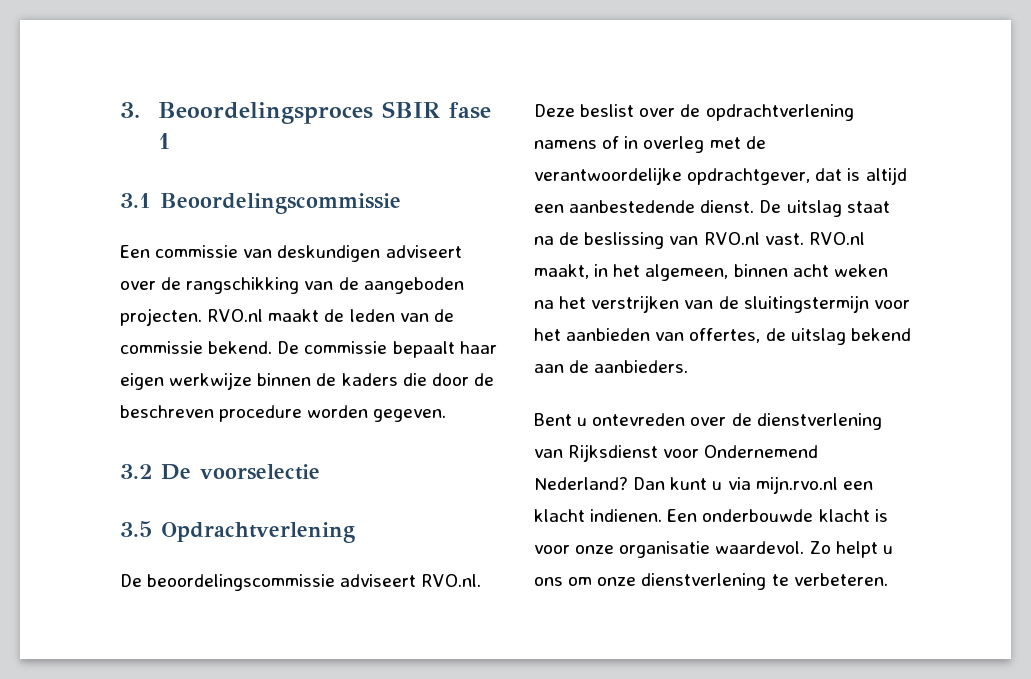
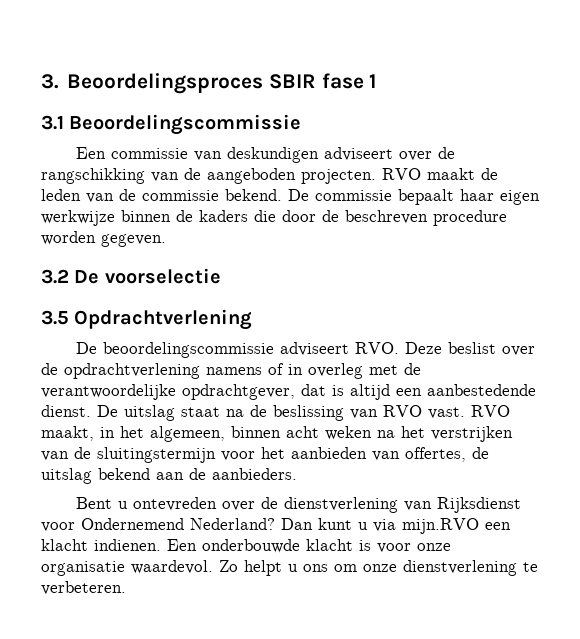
- RVO.nl maakt de leden van de commissie bekend.
+ RVO maakt de leden van de commissie bekend.
- De beoordelingscommissie adviseert RVO.nl. Deze beslist over de opdrachtverlening namens of in overleg met de verantwoordelijke opdrachtgever, dat is altijd een aanbestedende dienst.
+ De beoordelingscommissie adviseert RVO. Deze beslist over de opdrachtverlening namens of in overleg met de verantwoordelijke opdrachtgever, dat is altijd een aanbestedende dienst.
- De uitslag staat na de beslissing van RVO.nl vast. RVO.nl maakt, in het algemeen, binnen acht weken na het verstrijken van de sluitingstermijn voor het aanbieden van offertes, de uitslag bekend aan de aanbieders.
+ De uitslag staat na de beslissing van RVO vast. RVO maakt, in het algemeen, binnen acht weken na het verstrijken van de sluitingstermijn voor het aanbieden van offertes, de uitslag bekend aan de aanbieders.
- Dan kunt u via mijn.rvo.nl een klacht indienen.
+ Dan kunt u via mijn.RVO een klacht indienen.

